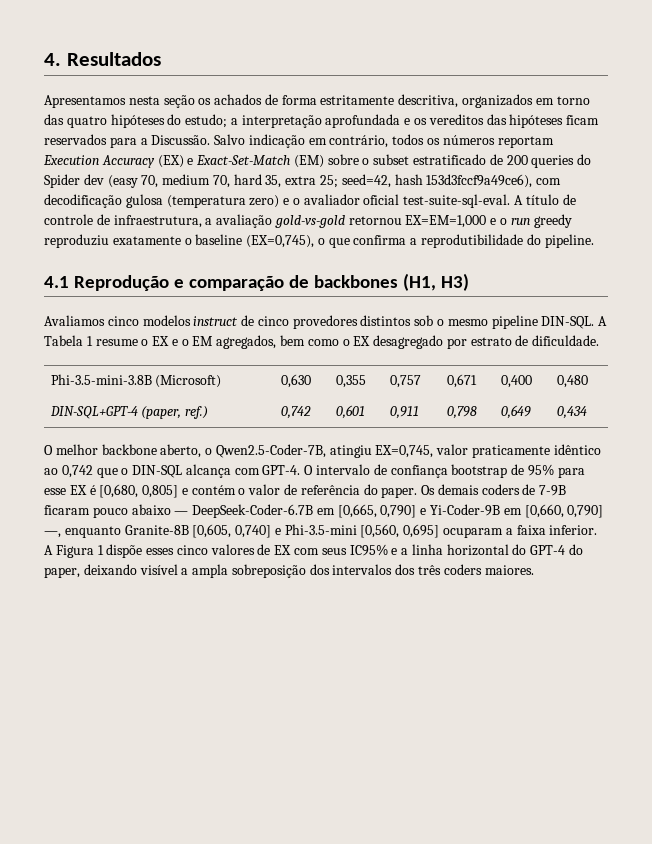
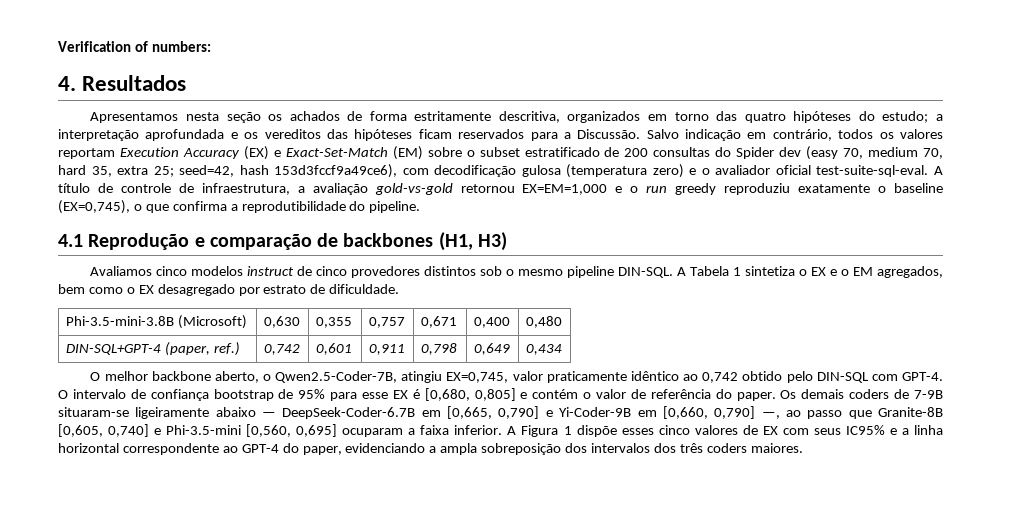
+ Verification of numbers:
- Salvo indicação em contrário, todos os números reportam Execution Accuracy (EX) e Exact-Set-Match (EM) sobre o subset estratificado de 200 queries do Spider dev (easy 70, medium 70, hard 35, extra 25; seed=42, hash 153d3fccf9a49ce6), com decodificação gulosa (temperatura zero) e o avaliador oficial test-suite-sql-eval.
+ Salvo indicação em contrário, todos os valores reportam Execution Accuracy (EX) e Exact-Set-Match (EM) sobre o subset estratificado de 200 consultas do Spider dev (easy 70, medium 70, hard 35, extra 25; seed=42, hash 153d3fccf9a49ce6), com decodificação gulosa (temperatura zero) e o avaliador oficial test-suite-sql-eval.
- A Tabela 1 resume o EX e o EM agregados, bem como o EX desagregado por estrato de dificuldade.
+ A Tabela 1 sintetiza o EX e o EM agregados, bem como o EX desagregado por estrato de dificuldade.
- O melhor backbone aberto, o Qwen2.5-Coder-7B, atingiu EX=0,745, valor praticamente idêntico ao 0,742 que o DIN-SQL alcança com GPT-4.
+ O melhor backbone aberto, o Qwen2.5-Coder-7B, atingiu EX=0,745, valor praticamente idêntico ao 0,742 obtido pelo DIN-SQL com GPT-4.
- Os demais coders de 7-9B ficaram pouco abaixo — DeepSeek-Coder-6.7B em [0,665, 0,790] e Yi-Coder-9B em [0,660, 0,790] —, enquanto Granite-8B [0,605, 0,740] e Phi-3.5-mini [0,560, 0,695] ocuparam a faixa inferior.
+ Os demais coders de 7-9B situaram-se ligeiramente abaixo — DeepSeek-Coder-6.7B em [0,665, 0,790] e Yi-Coder-9B em [0,660, 0,790] —, ao passo que Granite-8B [0,605, 0,740] e Phi-3.5-mini [0,560, 0,695] ocuparam a faixa inferior.
- A Figura 1 dispõe esses cinco valores de EX com seus IC95% e a linha horizontal do GPT-4 do paper, deixando visível a ampla sobreposição dos intervalos dos três coders maiores.
+ A Figura 1 dispõe esses cinco valores de EX com seus IC95% e a linha horizontal correspondente ao GPT-4 do paper, evidenciando a ampla sobreposição dos intervalos dos três coders maiores.

